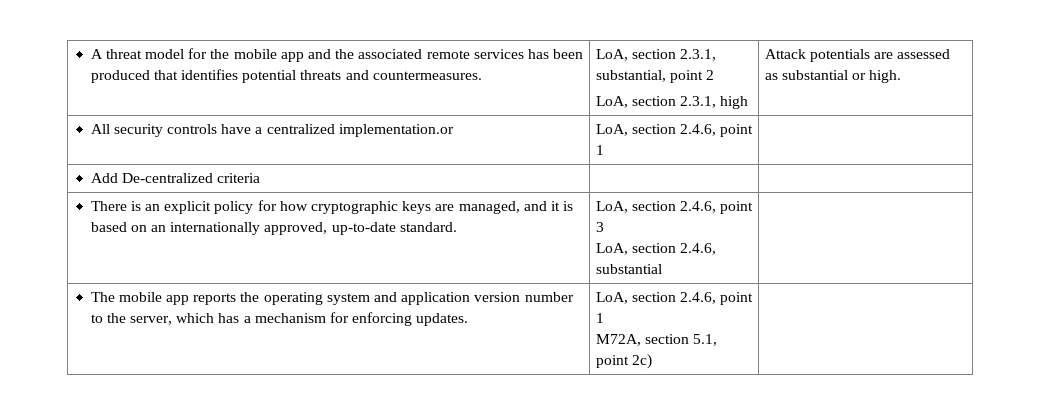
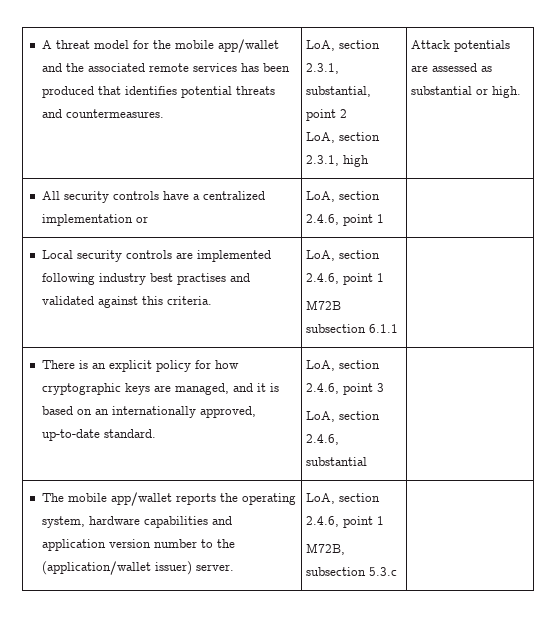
- A threat model for the mobile app and the associated remote services has been produced that identifies potential threats and countermeasures. | LoA, section 2.3.1, substantial, point 2
+ A threat model for the mobile app/wallet and the associated remote services has been produced that identifies potential threats and countermeasures. | LoA, section 2.3.1, substantial, point 2
- All security controls have a centralized implementation.or | LoA, section 2.4.6, point 1 |
+ All security controls have a centralized implementation or | LoA, section 2.4.6, point 1 |
- Add De-centralized criteria | |
+ Local security controls are implemented following industry best practises and validated against this criteria. | LoA, section 2.4.6, point 1
+ M72B subsection 6.1.1 |
- The mobile app reports the operating system and application version number to the server, which has a mechanism for enforcing updates. | LoA, section 2.4.6, point 1
- M72A, section 5.1, point 2c) |
+ The mobile app/wallet reports the operating system, hardware capabilities and application version number to the (application/wallet issuer) server. | LoA, section 2.4.6, point 1
+ M72B, subsection 5.3.c |

